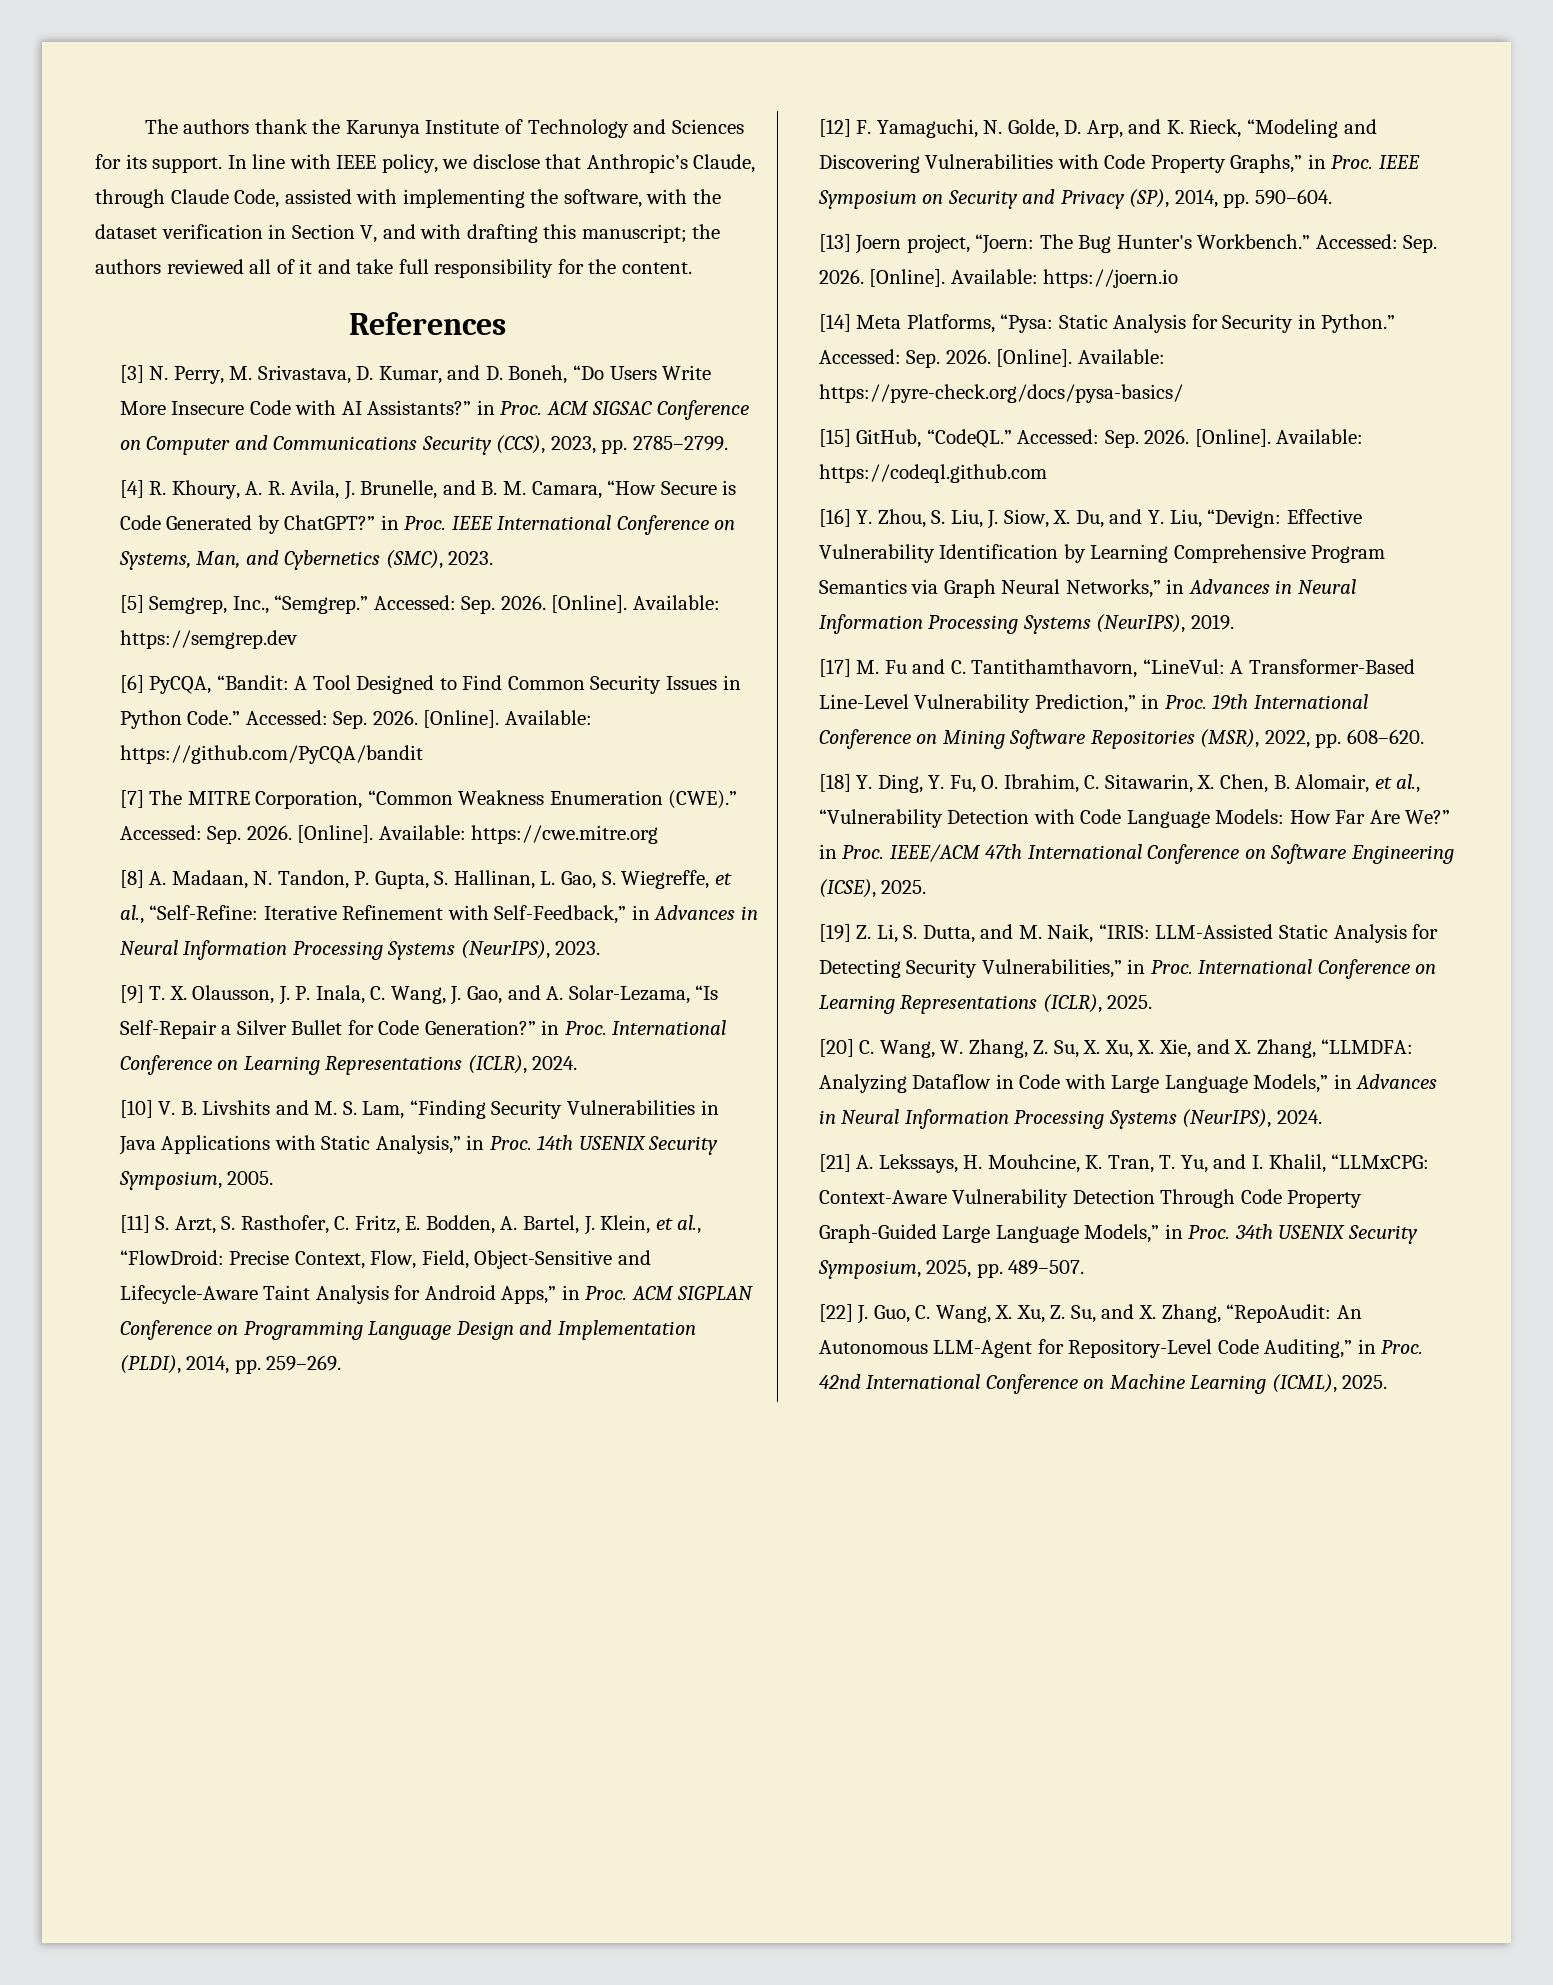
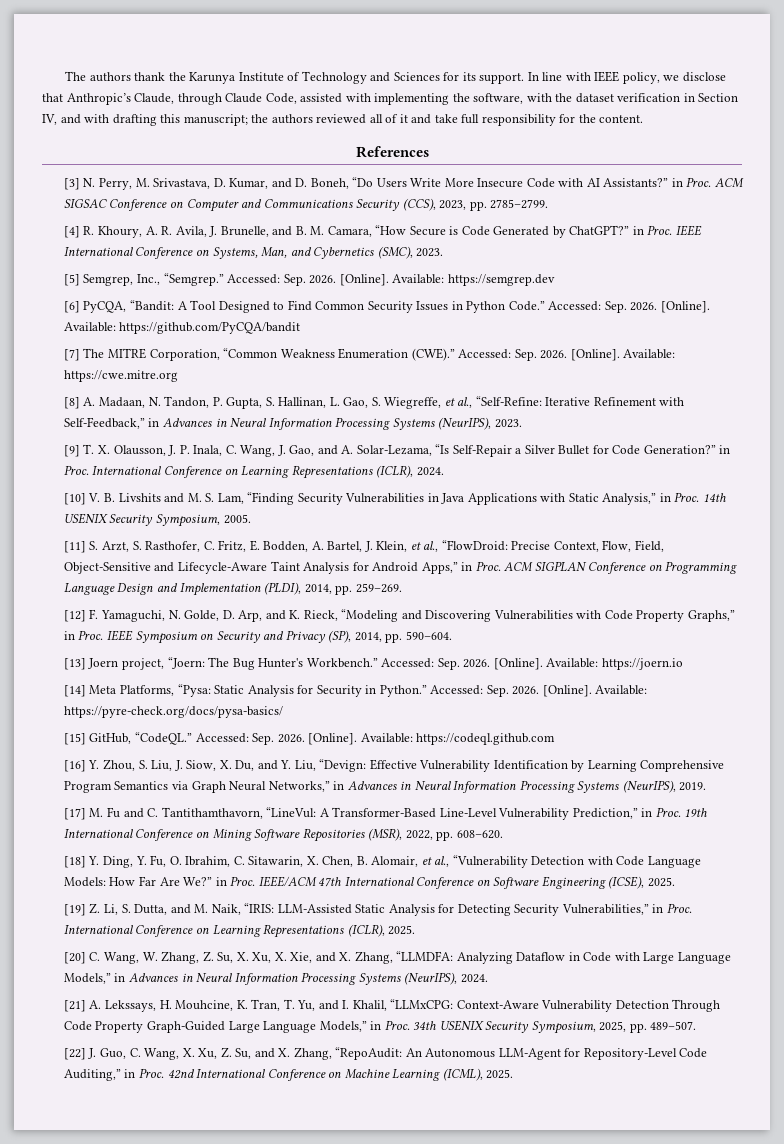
- In line with IEEE policy, we disclose that Anthropic’s Claude, through Claude Code, assisted with implementing the software, with the dataset verification in Section V, and with drafting this manuscript; the authors reviewed all of it and take full responsibility for the content.
+ In line with IEEE policy, we disclose that Anthropic’s Claude, through Claude Code, assisted with implementing the software, with the dataset verification in Section IV, and with drafting this manuscript; the authors reviewed all of it and take full responsibility for the content.

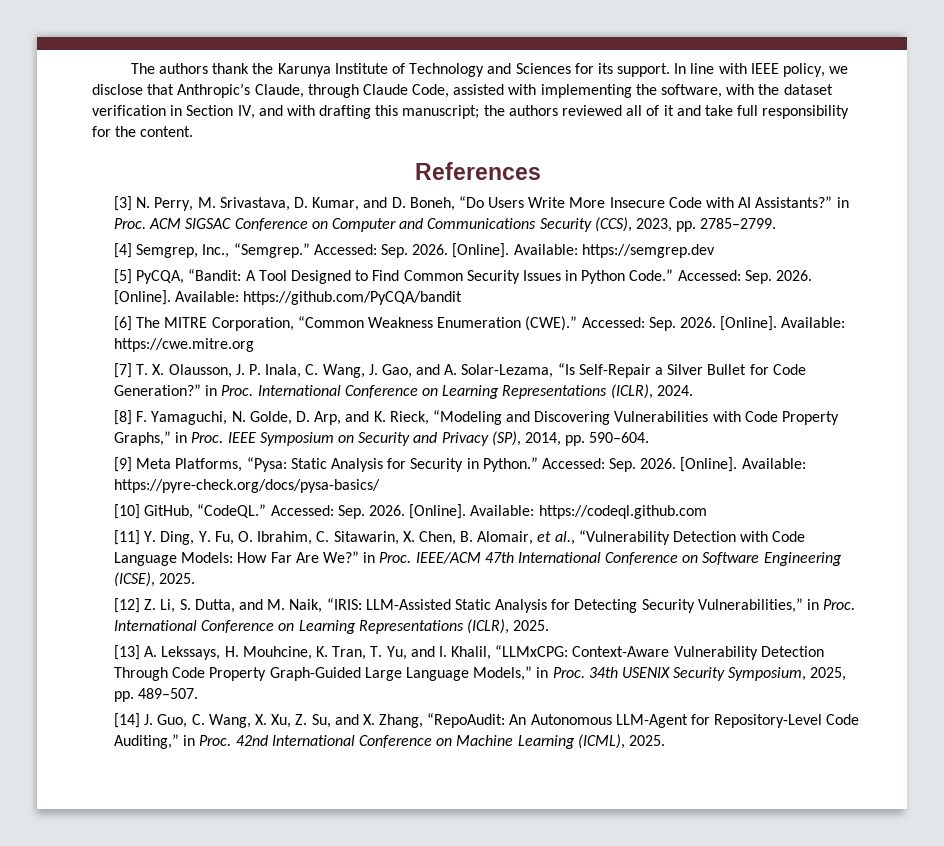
- [4] R. Khoury, A. R. Avila, J. Brunelle, and B. M. Camara, “How Secure is Code Generated by ChatGPT?” in Proc. IEEE International Conference on Systems, Man, and Cybernetics (SMC), 2023.
- [5] Semgrep, Inc., “Semgrep.”
+ [4] Semgrep, Inc., “Semgrep.”
- [6] PyCQA, “Bandit: A Tool Designed to Find Common Security Issues in Python Code.”
+ [5] PyCQA, “Bandit: A Tool Designed to Find Common Security Issues in Python Code.”
- [7] The MITRE Corporation, “Common Weakness Enumeration (CWE).”
+ [6] The MITRE Corporation, “Common Weakness Enumeration (CWE).”
- [8] A. Madaan, N. Tandon, P. Gupta, S. Hallinan, L. Gao, S. Wiegreffe, et al., “Self-Refine: Iterative Refinement with Self-Feedback,” in Advances in Neural Information Processing Systems (NeurIPS), 2023.
- [9] T. X. Olausson, J. P. Inala, C. Wang, J. Gao, and A. Solar-Lezama, “Is Self-Repair a Silver Bullet for Code Generation?” in Proc.
+ [7] T. X. Olausson, J. P. Inala, C. Wang, J. Gao, and A. Solar-Lezama, “Is Self-Repair a Silver Bullet for Code Generation?” in Proc.
- [10] V. B. Livshits and M. S. Lam, “Finding Security Vulnerabilities in Java Applications with Static Analysis,” in Proc. 14th USENIX Security Symposium, 2005.
- [11] S. Arzt, S. Rasthofer, C. Fritz, E. Bodden, A. Bartel, J. Klein, et al., “FlowDroid: Precise Context, Flow, Field, Object-Sensitive and Lifecycle-Aware Taint Analysis for Android Apps,” in Proc. ACM SIGPLAN Conference on Programming Language Design and Implementation (PLDI), 2014, pp. 259–269.
- [12] F. Yamaguchi, N. Golde, D. Arp, and K. Rieck, “Modeling and Discovering Vulnerabilities with Code Property Graphs,” in Proc.
+ [8] F. Yamaguchi, N. Golde, D. Arp, and K. Rieck, “Modeling and Discovering Vulnerabilities with Code Property Graphs,” in Proc.
- [13] Joern project, “Joern: The Bug Hunter's Workbench.” Accessed: Sep. 2026. [Online]. Available: https://joern.io
- [14] Meta Platforms, “Pysa: Static Analysis for Security in Python.”
+ [9] Meta Platforms, “Pysa: Static Analysis for Security in Python.”
- [15] GitHub, “CodeQL.”
+ [10] GitHub, “CodeQL.”
- [16] Y. Zhou, S. Liu, J. Siow, X. Du, and Y. Liu, “Devign: Effective Vulnerability Identification by Learning Comprehensive Program Semantics via Graph Neural Networks,” in Advances in Neural Information Processing Systems (NeurIPS), 2019.
- [17] M. Fu and C. Tantithamthavorn, “LineVul: A Transformer-Based Line-Level Vulnerability Prediction,” in Proc. 19th International Conference on Mining Software Repositories (MSR), 2022, pp. 608–620.
- [18] Y. Ding, Y. Fu, O. Ibrahim, C. Sitawarin, X. Chen, B. Alomair, et al., “Vulnerability Detection with Code Language Models: How Far Are We?” in Proc.
+ [11] Y. Ding, Y. Fu, O. Ibrahim, C. Sitawarin, X. Chen, B. Alomair, et al., “Vulnerability Detection with Code Language Models: How Far Are We?” in Proc.
- [19] Z. Li, S. Dutta, and M. Naik, “IRIS: LLM-Assisted Static Analysis for Detecting Security Vulnerabilities,” in Proc.
+ [12] Z. Li, S. Dutta, and M. Naik, “IRIS: LLM-Assisted Static Analysis for Detecting Security Vulnerabilities,” in Proc.
- [20] C. Wang, W. Zhang, Z. Su, X. Xu, X. Xie, and X. Zhang, “LLMDFA: Analyzing Dataflow in Code with Large Language Models,” in Advances in Neural Information Processing Systems (NeurIPS), 2024.
- [21] A. Lekssays, H. Mouhcine, K. Tran, T. Yu, and I. Khalil, “LLMxCPG: Context-Aware Vulnerability Detection Through Code Property Graph-Guided Large Language Models,” in Proc.
+ [13] A. Lekssays, H. Mouhcine, K. Tran, T. Yu, and I. Khalil, “LLMxCPG: Context-Aware Vulnerability Detection Through Code Property Graph-Guided Large Language Models,” in Proc.
- [22] J. Guo, C. Wang, X. Xu, Z. Su, and X. Zhang, “RepoAudit: An Autonomous LLM-Agent for Repository-Level Code Auditing,” in Proc.
+ [14] J. Guo, C. Wang, X. Xu, Z. Su, and X. Zhang, “RepoAudit: An Autonomous LLM-Agent for Repository-Level Code Auditing,” in Proc.

